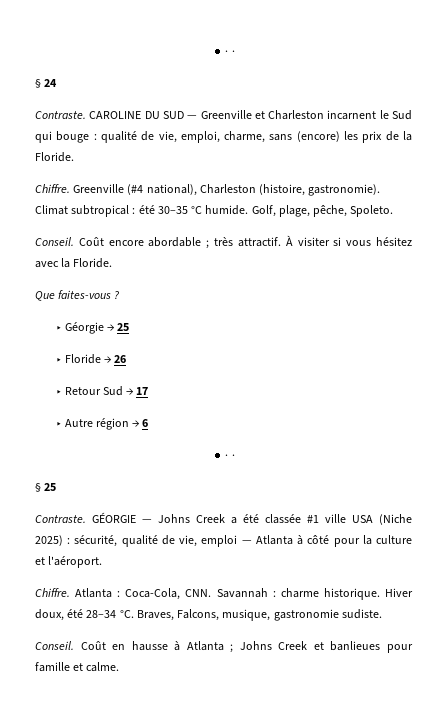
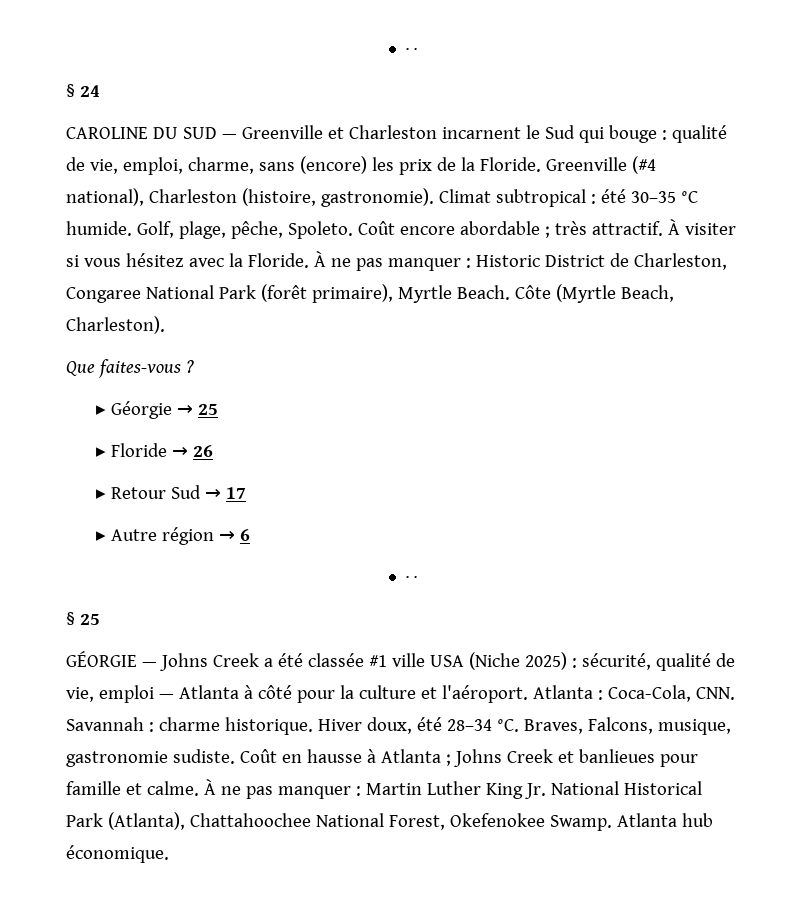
  § 24
- Contraste. CAROLINE DU SUD — Greenville et Charleston incarnent le Sud qui bouge : qualité de vie, emploi, charme, sans (encore) les prix de la Floride.
- Chiffre.
+ CAROLINE DU SUD — Greenville et Charleston incarnent le Sud qui bouge : qualité de vie, emploi, charme, sans (encore) les prix de la Floride.
- Golf, plage, pêche, Spoleto.
- Conseil. Coût encore abordable ; très attractif.
+ Golf, plage, pêche, Spoleto. Coût encore abordable ; très attractif.
+ À ne pas manquer : Historic District de Charleston, Congaree National Park (forêt primaire), Myrtle Beach. Côte (Myrtle Beach, Charleston).
  § 25
- Contraste. GÉORGIE — Johns Creek a été classée #1 ville USA (Niche 2025) : sécurité, qualité de vie, emploi — Atlanta à côté pour la culture et l'aéroport.
- Chiffre.
+ GÉORGIE — Johns Creek a été classée #1 ville USA (Niche 2025) : sécurité, qualité de vie, emploi — Atlanta à côté pour la culture et l'aéroport.
- Braves, Falcons, musique, gastronomie sudiste.
- Conseil. Coût en hausse à Atlanta ; Johns Creek et banlieues pour famille et calme.
+ Braves, Falcons, musique, gastronomie sudiste. Coût en hausse à Atlanta ; Johns Creek et banlieues pour famille et calme.
+ À ne pas manquer : Martin Luther King Jr. National Historical Park (Atlanta), Chattahoochee National Forest, Okefenokee Swamp. Atlanta hub économique.

